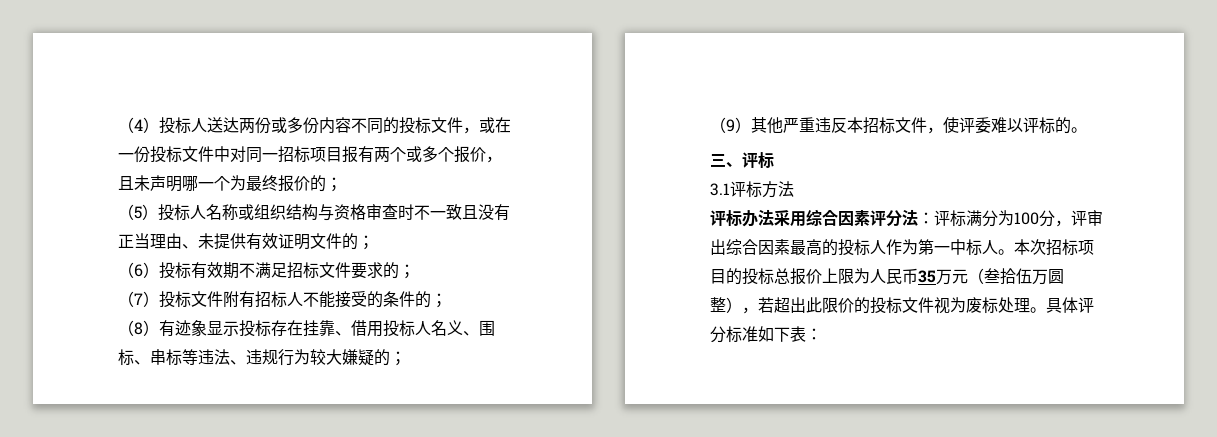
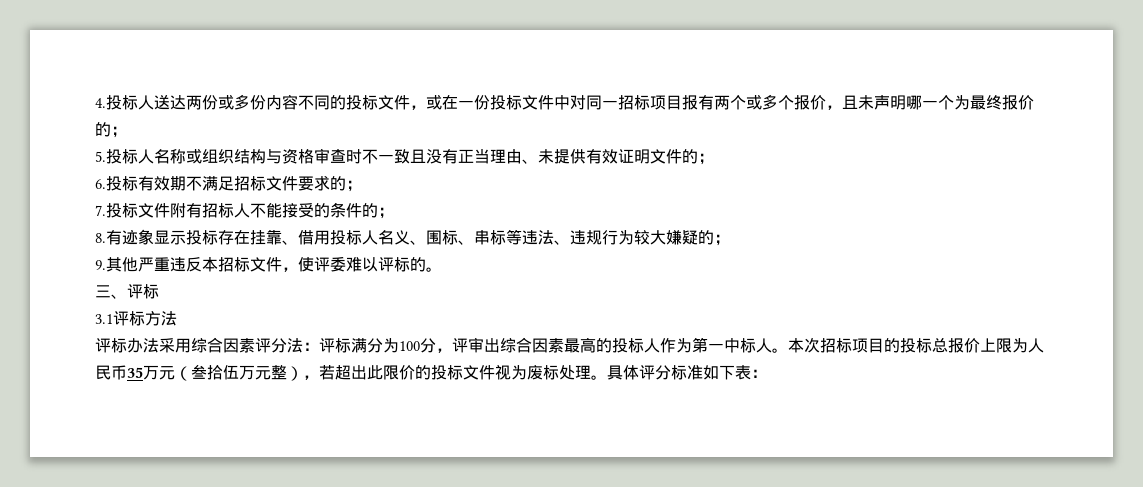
- （4）投标人送达两份或多份内容不同的投标文件，或在一份投标文件中对同一招标项目报有两个或多个报价，且未声明哪一个为最终报价的；
+ 4.投标人送达两份或多份内容不同的投标文件，或在一份投标文件中对同一招标项目报有两个或多个报价，且未声明哪一个为最终报价的；
- （5）投标人名称或组织结构与资格审查时不一致且没有正当理由、未提供有效证明文件的；
+ 5.投标人名称或组织结构与资格审查时不一致且没有正当理由、未提供有效证明文件的；
- （6）投标有效期不满足招标文件要求的；
+ 6.投标有效期不满足招标文件要求的；
- （7）投标文件附有招标人不能接受的条件的；
+ 7.投标文件附有招标人不能接受的条件的；
- （8）有迹象显示投标存在挂靠、借用投标人名义、围标、串标等违法、违规行为较大嫌疑的；
+ 8.有迹象显示投标存在挂靠、借用投标人名义、围标、串标等违法、违规行为较大嫌疑的；
- （9）其他严重违反本招标文件，使评委难以评标的。
+ 9.其他严重违反本招标文件，使评委难以评标的。
- 本次招标项目的投标总报价上限为人民币35万元（叁拾伍万圆整），若超出此限价的投标文件视为废标处理。
+ 本次招标项目的投标总报价上限为人民币35万元（叁拾伍万元整），若超出此限价的投标文件视为废标处理。

